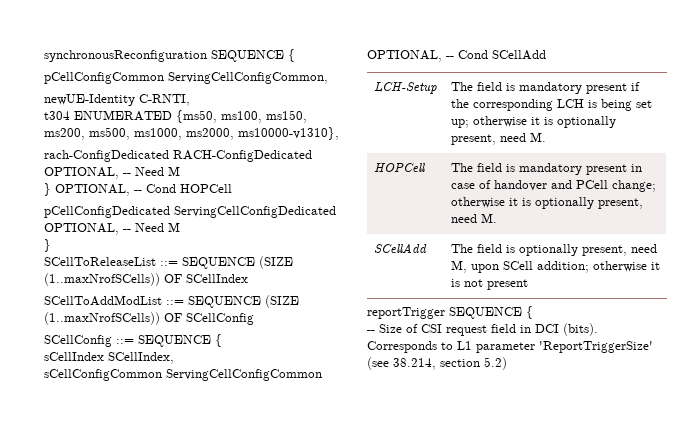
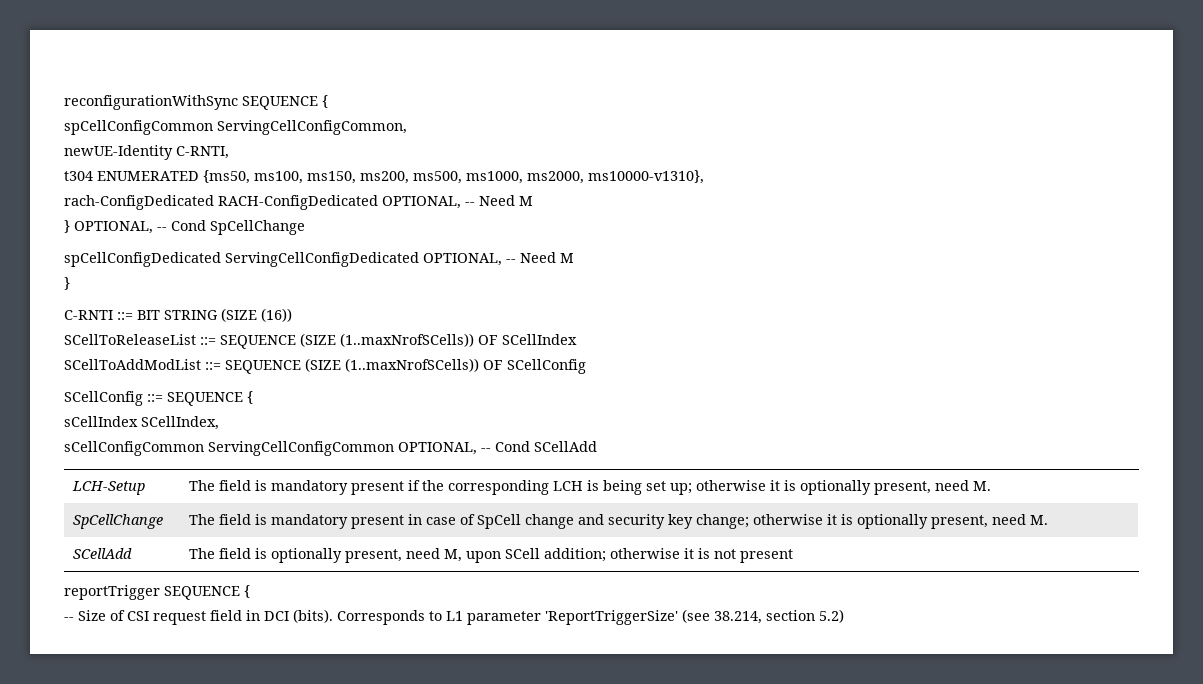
- synchronousReconfiguration SEQUENCE {
- pCellConfigCommon ServingCellConfigCommon,
+ reconfigurationWithSync SEQUENCE {
+ spCellConfigCommon ServingCellConfigCommon,
- } OPTIONAL, -- Cond HOPCell
- pCellConfigDedicated ServingCellConfigDedicated OPTIONAL, -- Need M
+ } OPTIONAL, -- Cond SpCellChange
+ spCellConfigDedicated ServingCellConfigDedicated OPTIONAL, -- Need M
+ C-RNTI ::= BIT STRING (SIZE (16))
- HOPCell | The field is mandatory present in case of handover and PCell change; otherwise it is optionally present, need M.
+ SpCellChange | The field is mandatory present in case of SpCell change and security key change; otherwise it is optionally present, need M.

